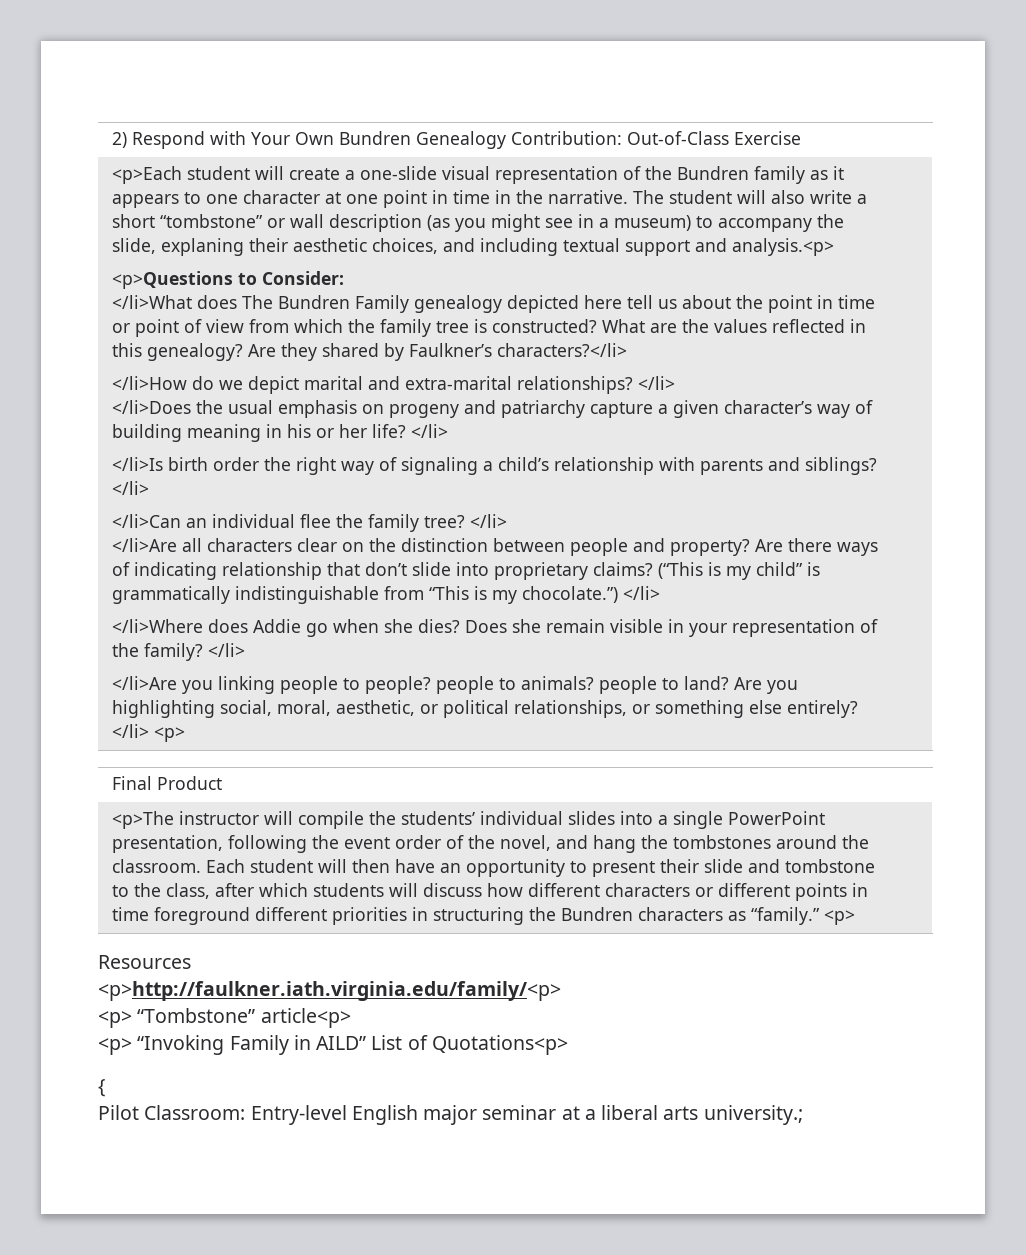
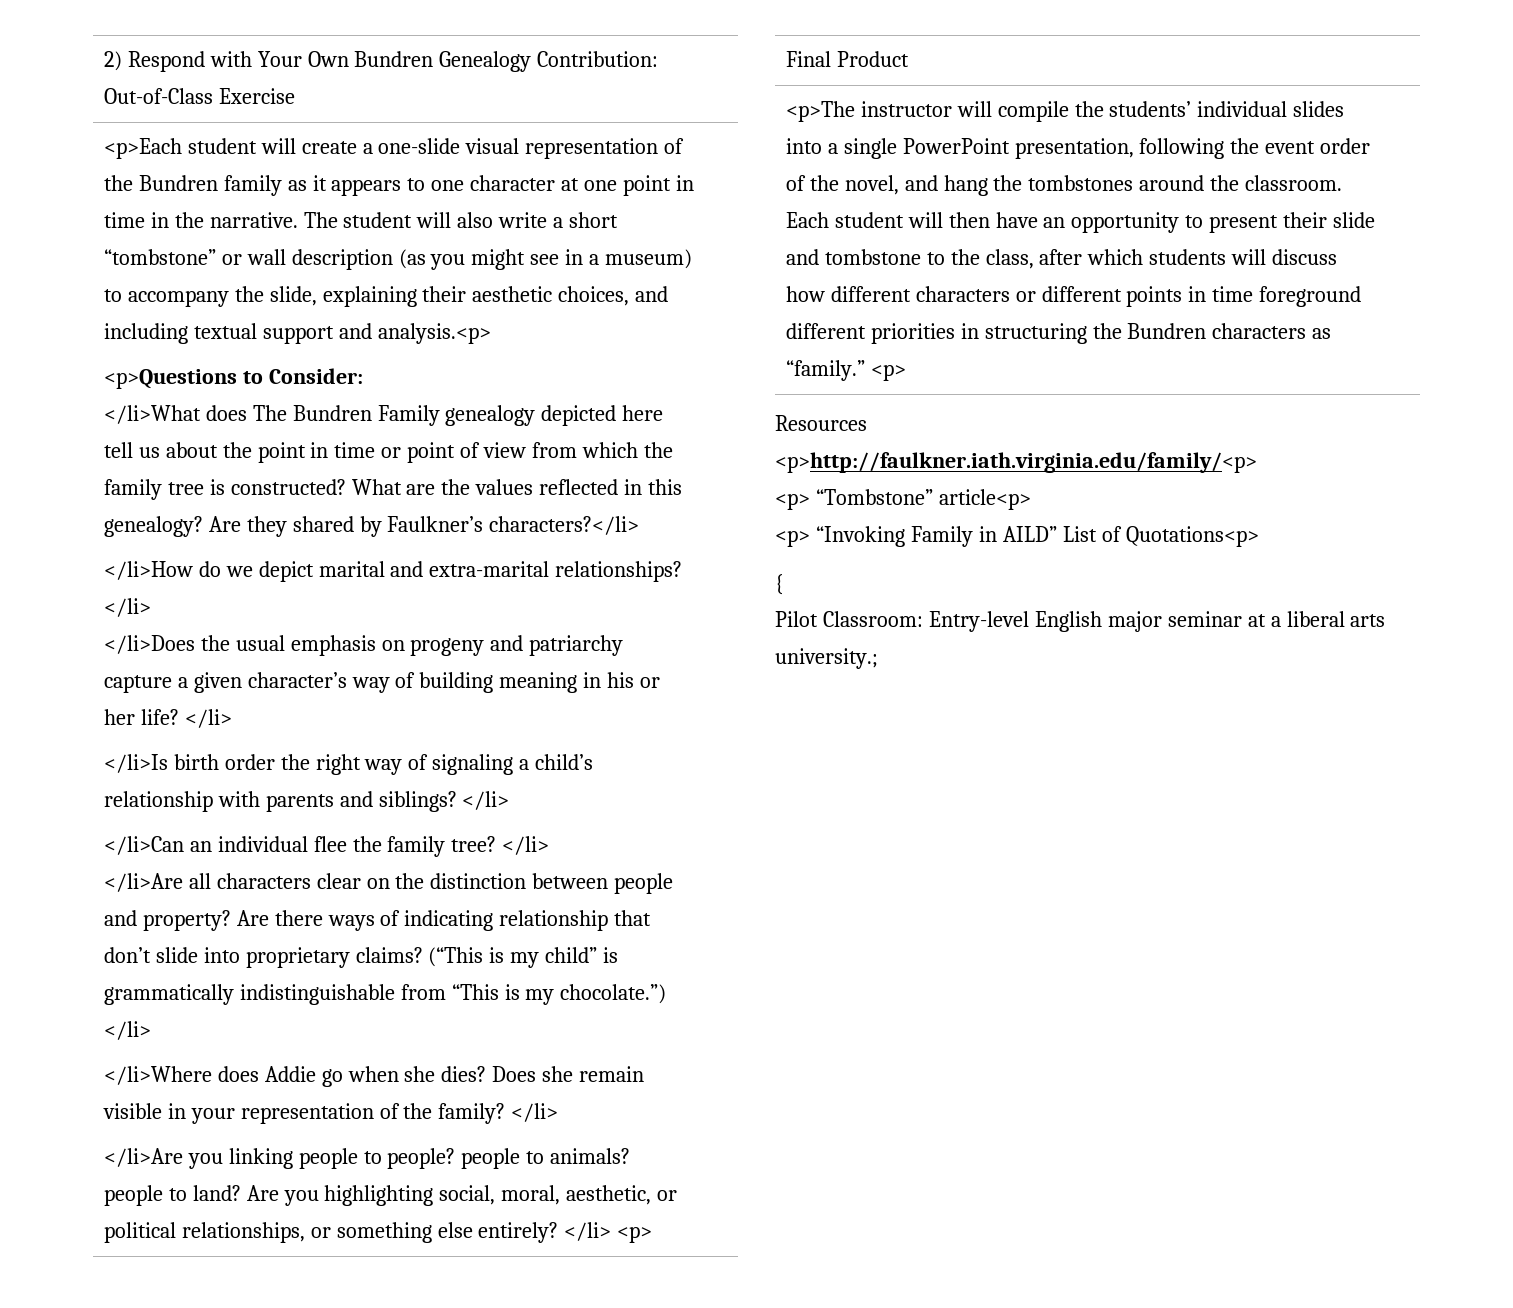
- The student will also write a short “tombstone” or wall description (as you might see in a museum) to accompany the slide, explaning their aesthetic choices, and including textual support and analysis.<p>
+ The student will also write a short “tombstone” or wall description (as you might see in a museum) to accompany the slide, explaining their aesthetic choices, and including textual support and analysis.<p>

